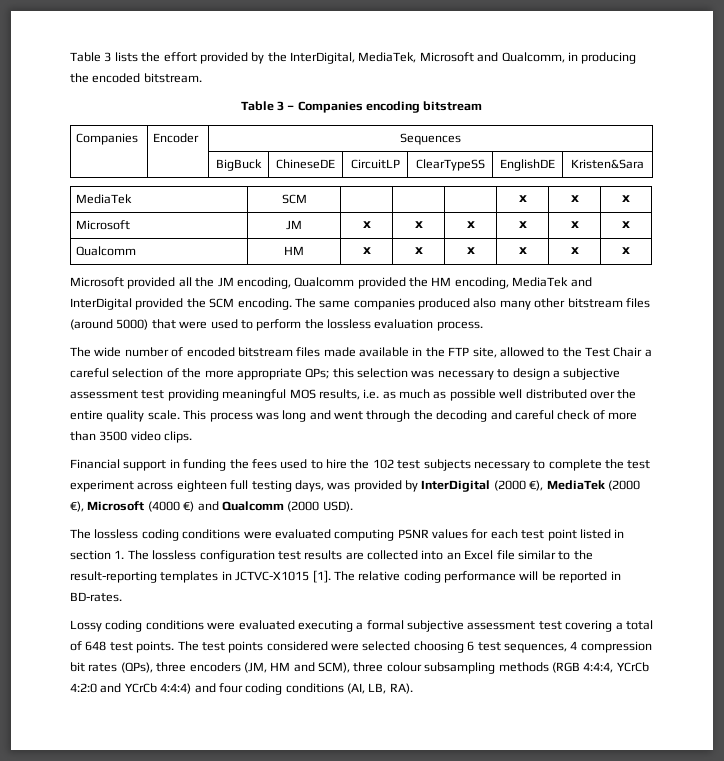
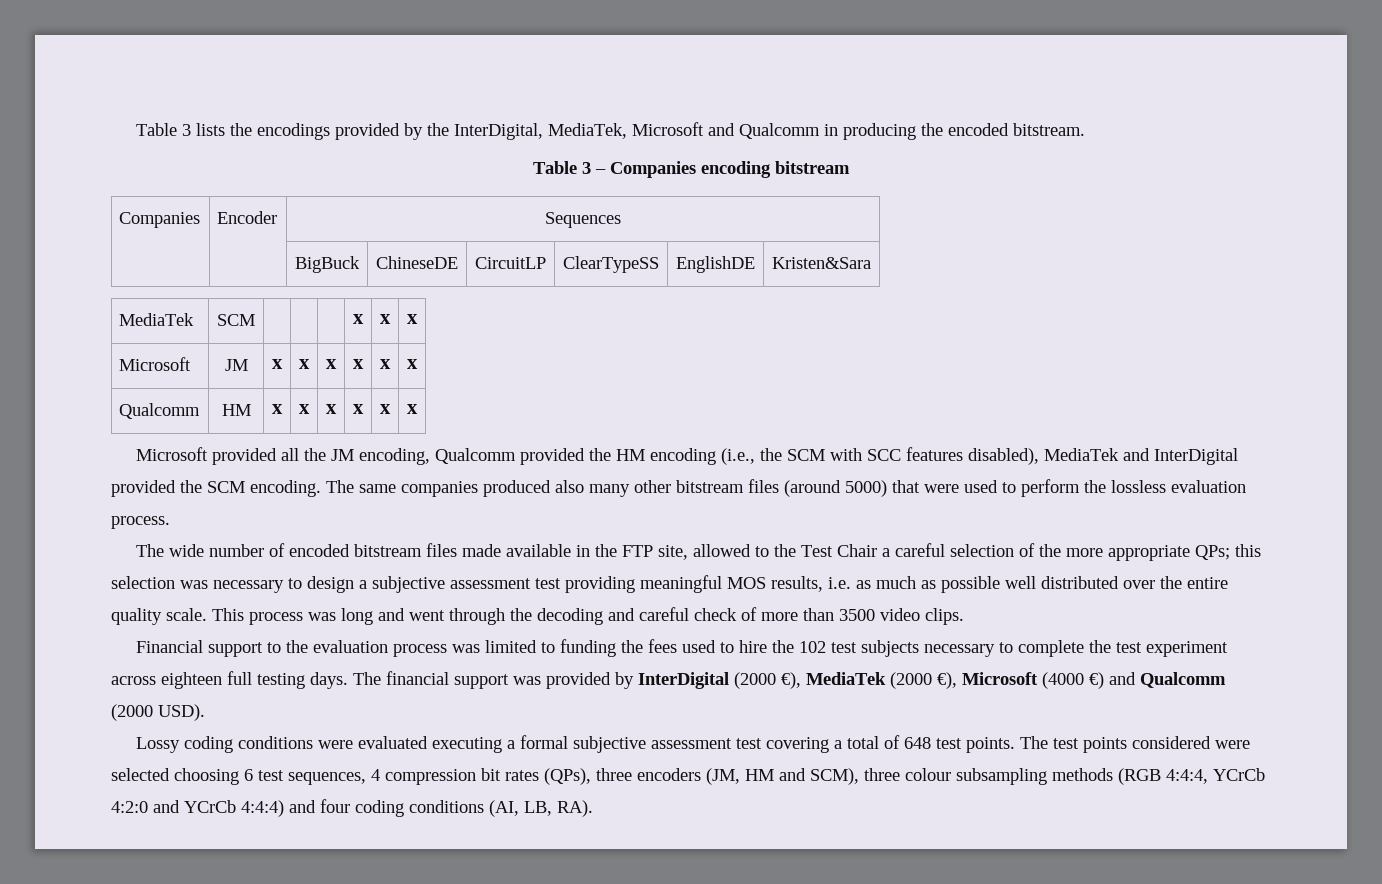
- Table 3 lists the effort provided by the InterDigital, MediaTek, Microsoft and Qualcomm, in producing the encoded bitstream.
+ Table 3 lists the encodings provided by the InterDigital, MediaTek, Microsoft and Qualcomm in producing the encoded bitstream.
- Microsoft provided all the JM encoding, Qualcomm provided the HM encoding, MediaTek and InterDigital provided the SCM encoding.
+ Microsoft provided all the JM encoding, Qualcomm provided the HM encoding (i.e., the SCM with SCC features disabled), MediaTek and InterDigital provided the SCM encoding.
- Financial support in funding the fees used to hire the 102 test subjects necessary to complete the test experiment across eighteen full testing days, was provided by InterDigital (2000 €), MediaTek (2000 €), Microsoft (4000 €) and Qualcomm (2000 USD).
+ Financial support to the evaluation process was limited to funding the fees used to hire the 102 test subjects necessary to complete the test experiment across eighteen full testing days. The financial support was provided by InterDigital (2000 €), MediaTek (2000 €), Microsoft (4000 €) and Qualcomm (2000 USD).
- The lossless coding conditions were evaluated computing PSNR values for each test point listed in section 1. The lossless configuration test results are collected into an Excel file similar to the result-reporting templates in JCTVC-X1015 [1]. The relative coding performance will be reported in BD-rates.

